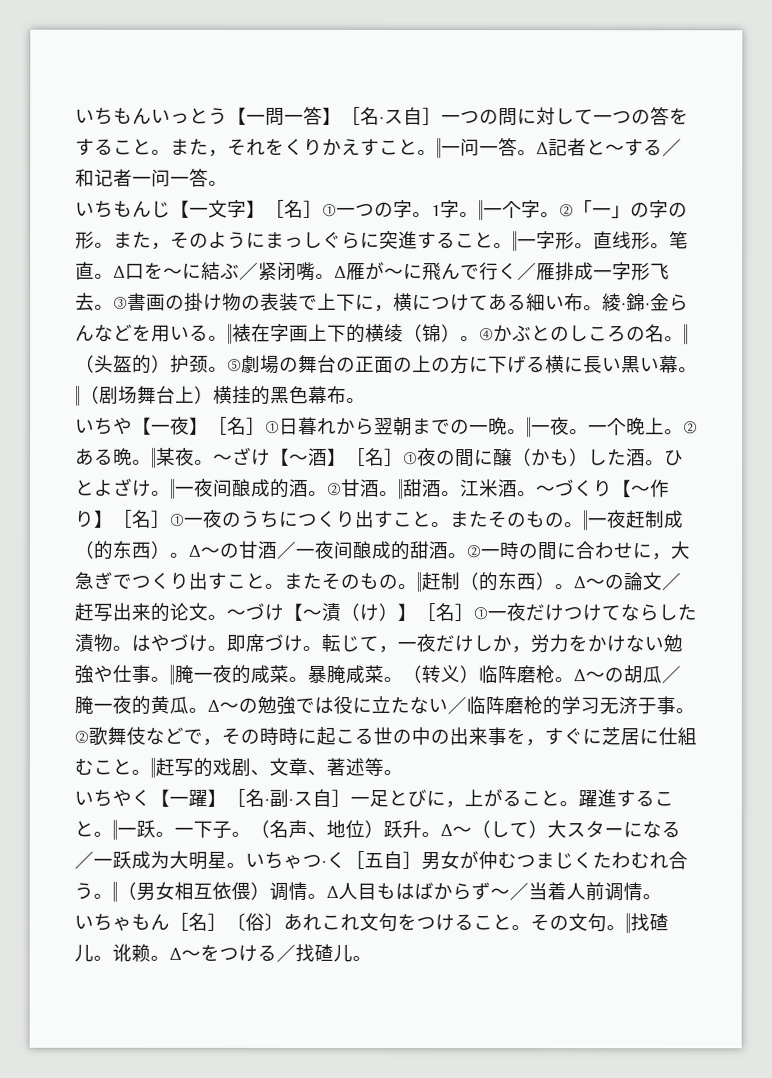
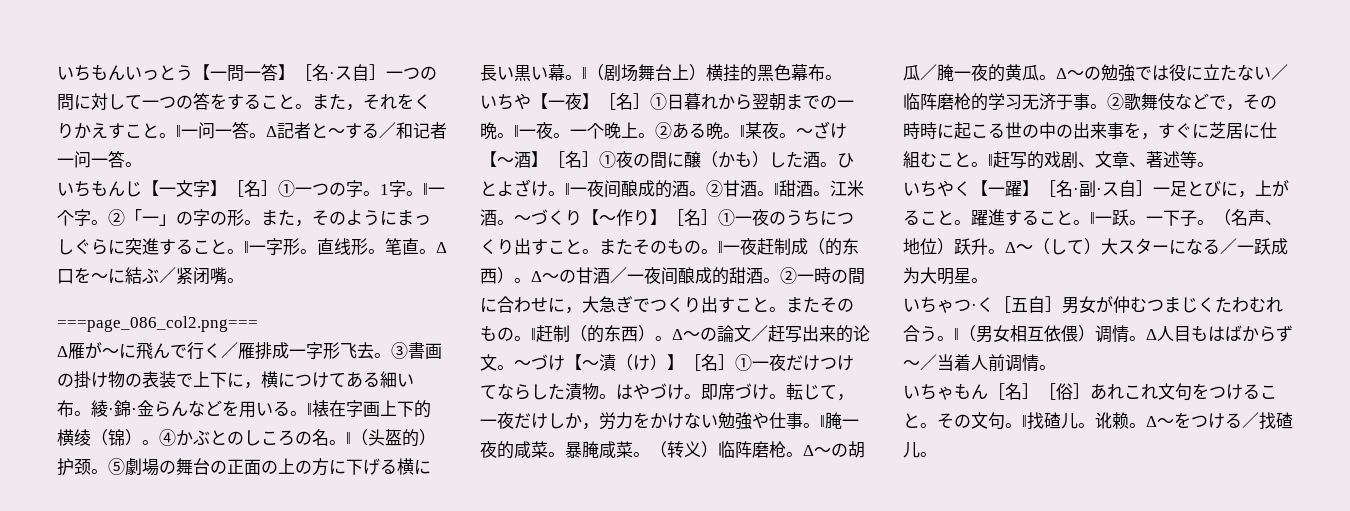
- Δ口を～に結ぶ／紧闭嘴。Δ雁が～に飛んで行く／雁排成一字形飞去。
+ Δ口を～に結ぶ／紧闭嘴。
+ ===page_086_col2.png===
+ Δ雁が～に飛んで行く／雁排成一字形飞去。
- Δ～（して）大スターになる／一跃成为大明星。いちゃつ·く［五自］男女が仲むつまじくたわむれ合う。
+ Δ～（して）大スターになる／一跃成为大明星。
+ いちゃつ·く［五自］男女が仲むつまじくたわむれ合う。
- いちゃもん［名］〔俗〕あれこれ文句をつけること。
+ いちゃもん［名］［俗］あれこれ文句をつけること。

